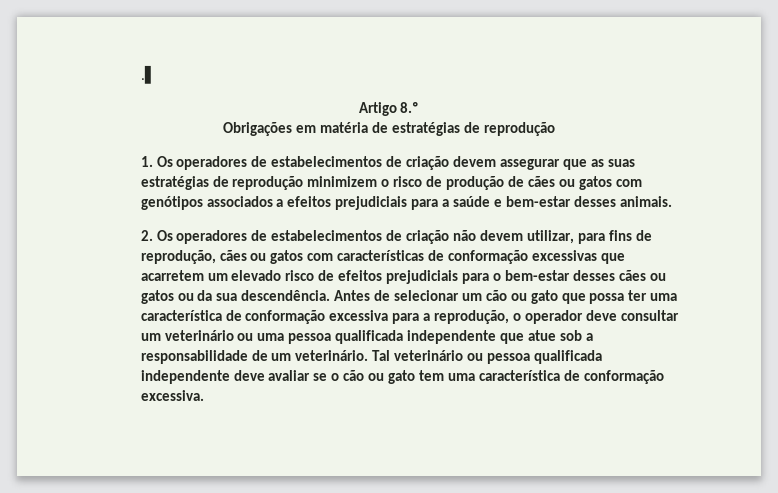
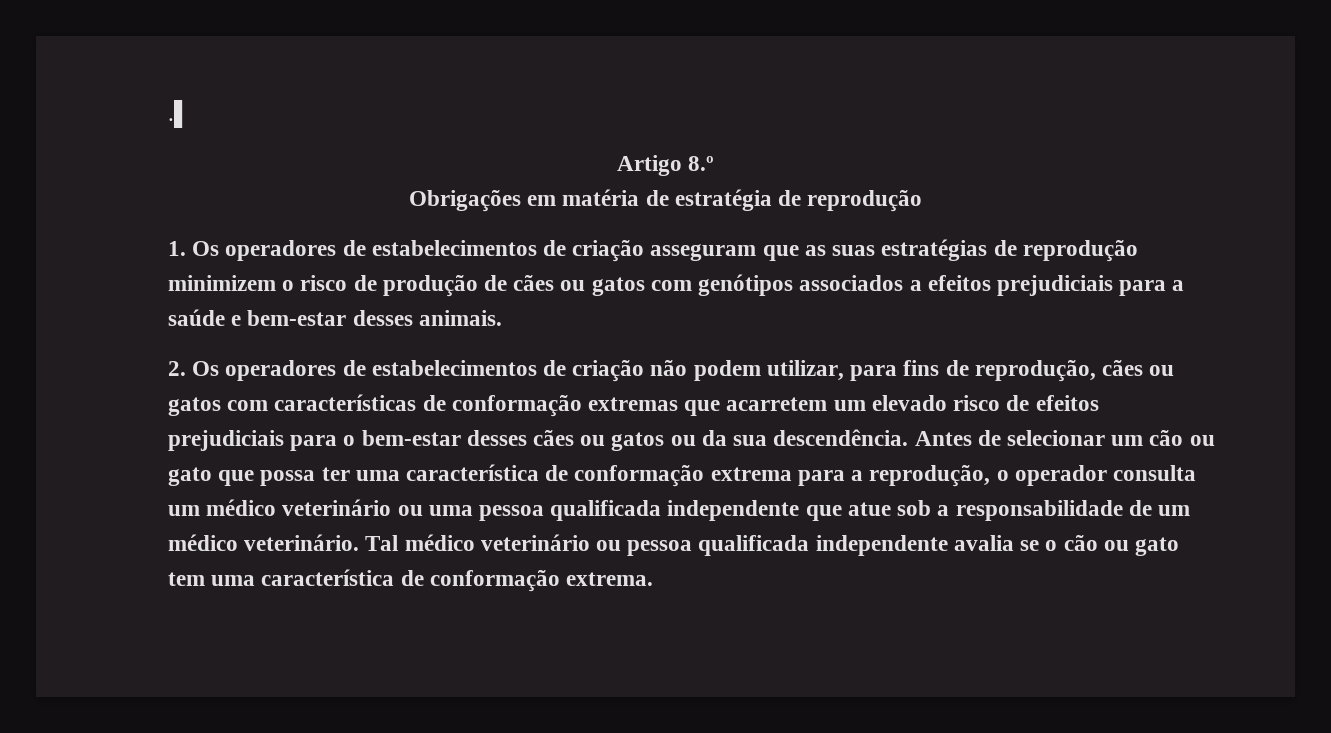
- Obrigações em matéria de estratégias de reprodução
+ Obrigações em matéria de estratégia de reprodução
- 1. Os operadores de estabelecimentos de criação devem assegurar que as suas estratégias de reprodução minimizem o risco de produção de cães ou gatos com genótipos associados a efeitos prejudiciais para a saúde e bem-estar desses animais.
+ 1. Os operadores de estabelecimentos de criação asseguram que as suas estratégias de reprodução minimizem o risco de produção de cães ou gatos com genótipos associados a efeitos prejudiciais para a saúde e bem-estar desses animais.
- 2. Os operadores de estabelecimentos de criação não devem utilizar, para fins de reprodução, cães ou gatos com características de conformação excessivas que acarretem um elevado risco de efeitos prejudiciais para o bem-estar desses cães ou gatos ou da sua descendência.
+ 2. Os operadores de estabelecimentos de criação não podem utilizar, para fins de reprodução, cães ou gatos com características de conformação extremas que acarretem um elevado risco de efeitos prejudiciais para o bem-estar desses cães ou gatos ou da sua descendência.
- Antes de selecionar um cão ou gato que possa ter uma característica de conformação excessiva para a reprodução, o operador deve consultar um veterinário ou uma pessoa qualificada independente que atue sob a responsabilidade de um veterinário.
+ Antes de selecionar um cão ou gato que possa ter uma característica de conformação extrema para a reprodução, o operador consulta um médico veterinário ou uma pessoa qualificada independente que atue sob a responsabilidade de um médico veterinário.
- Tal veterinário ou pessoa qualificada independente deve avaliar se o cão ou gato tem uma característica de conformação excessiva.
+ Tal médico veterinário ou pessoa qualificada independente avalia se o cão ou gato tem uma característica de conformação extrema.

